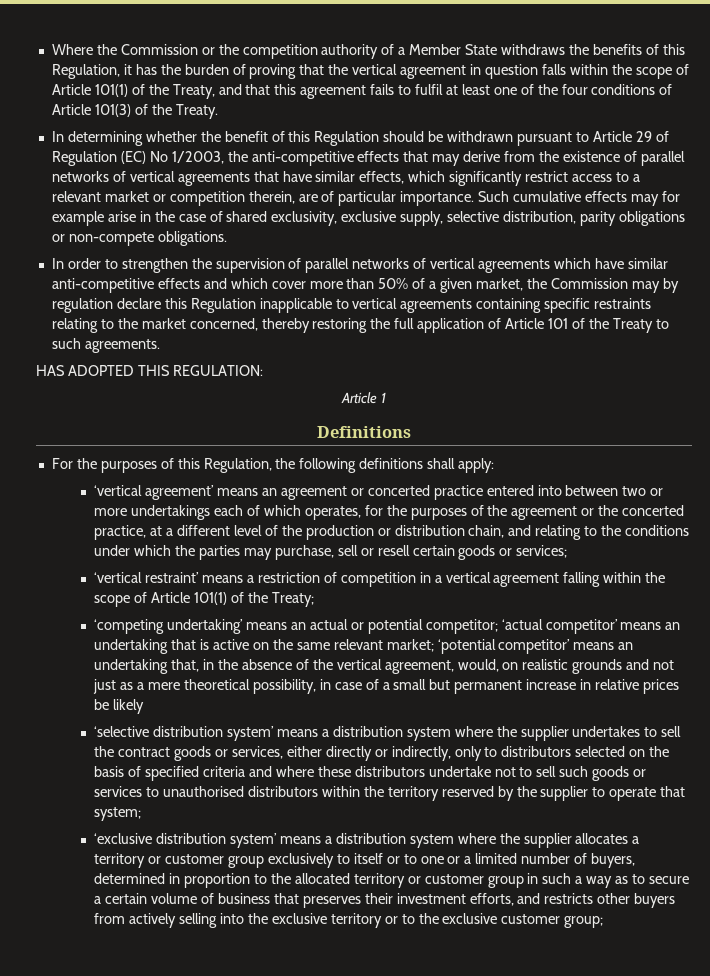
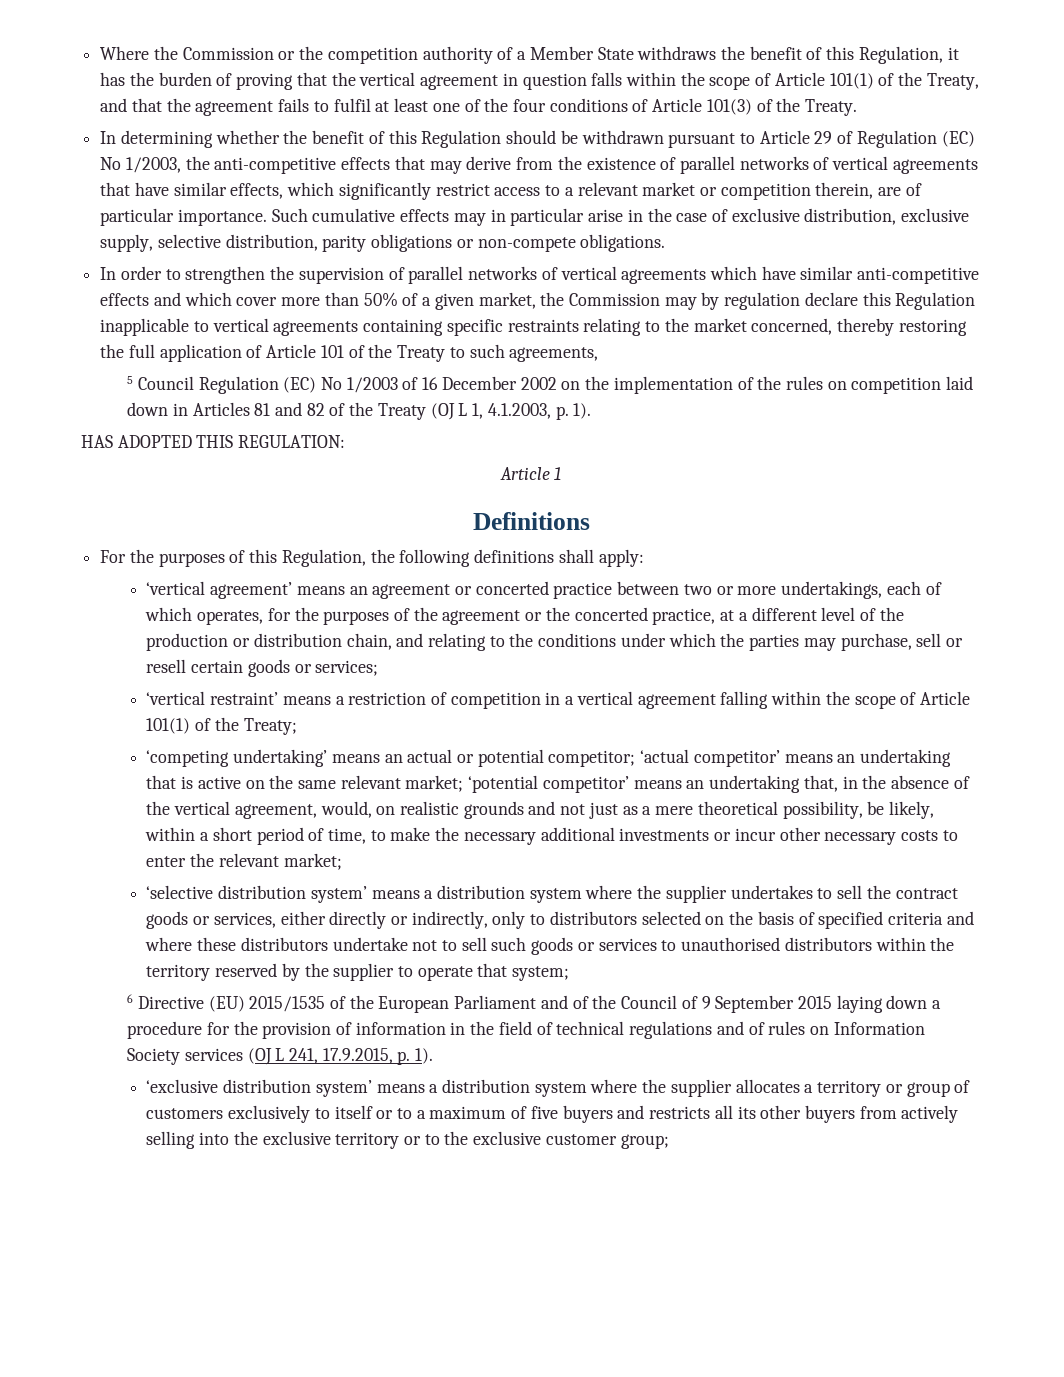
- Where the Commission or the competition authority of a Member State withdraws the benefits of this Regulation, it has the burden of proving that the vertical agreement in question falls within the scope of Article 101(1) of the Treaty, and that this agreement fails to fulfil at least one of the four conditions of Article 101(3) of the Treaty.
+ Where the Commission or the competition authority of a Member State withdraws the benefit of this Regulation, it has the burden of proving that the vertical agreement in question falls within the scope of Article 101(1) of the Treaty, and that the agreement fails to fulfil at least one of the four conditions of Article 101(3) of the Treaty.
- Such cumulative effects may for example arise in the case of shared exclusivity, exclusive supply, selective distribution, parity obligations or non-compete obligations.
+ Such cumulative effects may in particular arise in the case of exclusive distribution, exclusive supply, selective distribution, parity obligations or non-compete obligations.
- In order to strengthen the supervision of parallel networks of vertical agreements which have similar anti-competitive effects and which cover more than 50% of a given market, the Commission may by regulation declare this Regulation inapplicable to vertical agreements containing specific restraints relating to the market concerned, thereby restoring the full application of Article 101 of the Treaty to such agreements.
+ In order to strengthen the supervision of parallel networks of vertical agreements which have similar anti-competitive effects and which cover more than 50% of a given market, the Commission may by regulation declare this Regulation inapplicable to vertical agreements containing specific restraints relating to the market concerned, thereby restoring the full application of Article 101 of the Treaty to such agreements,
+ 5 Council Regulation (EC) No 1/2003 of 16 December 2002 on the implementation of the rules on competition laid down in Articles 81 and 82 of the Treaty (OJ L 1, 4.1.2003, p. 1).
- ‘vertical agreement’ means an agreement or concerted practice entered into between two or more undertakings each of which operates, for the purposes of the agreement or the concerted practice, at a different level of the production or distribution chain, and relating to the conditions under which the parties may purchase, sell or resell certain goods or services;
+ ‘vertical agreement’ means an agreement or concerted practice between two or more undertakings, each of which operates, for the purposes of the agreement or the concerted practice, at a different level of the production or distribution chain, and relating to the conditions under which the parties may purchase, sell or resell certain goods or services;
- ‘competing undertaking’ means an actual or potential competitor; ‘actual competitor’ means an undertaking that is active on the same relevant market; ‘potential competitor’ means an undertaking that, in the absence of the vertical agreement, would, on realistic grounds and not just as a mere theoretical possibility, in case of a small but permanent increase in relative prices be likely
+ ‘competing undertaking’ means an actual or potential competitor; ‘actual competitor’ means an undertaking that is active on the same relevant market; ‘potential competitor’ means an undertaking that, in the absence of the vertical agreement, would, on realistic grounds and not just as a mere theoretical possibility, be likely, within a short period of time, to make the necessary additional investments or incur other necessary costs to enter the relevant market;
+ 6 Directive (EU) 2015/1535 of the European Parliament and of the Council of 9 September 2015 laying down a procedure for the provision of information in the field of technical regulations and of rules on Information Society services (OJ L 241, 17.9.2015, p. 1).
- ‘exclusive distribution system’ means a distribution system where the supplier allocates a territory or customer group exclusively to itself or to one or a limited number of buyers, determined in proportion to the allocated territory or customer group in such a way as to secure a certain volume of business that preserves their investment efforts, and restricts other buyers from actively selling into the exclusive territory or to the exclusive customer group;
+ ‘exclusive distribution system’ means a distribution system where the supplier allocates a territory or group of customers exclusively to itself or to a maximum of five buyers and restricts all its other buyers from actively selling into the exclusive territory or to the exclusive customer group;

